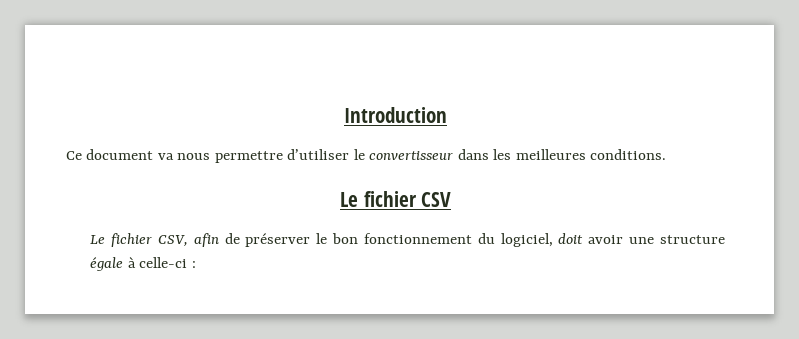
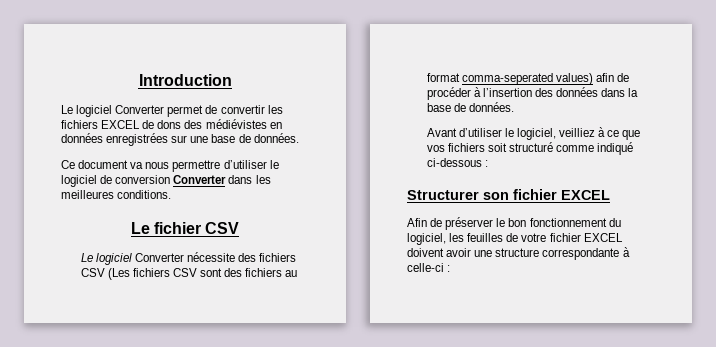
+ Le logiciel Converter permet de convertir les fichiers EXCEL de dons des médiévistes en données enregistrées sur une base de données.
- Ce document va nous permettre d’utiliser le convertisseur dans les meilleures conditions.
+ Ce document va nous permettre d’utiliser le logiciel de conversion Converter dans les meilleures conditions.
- Le fichier CSV, afin de préserver le bon fonctionnement du logiciel, doit avoir une structure égale à celle-ci :
+ Le logiciel Converter nécessite des fichiers CSV (Les fichiers CSV sont des fichiers au format comma-seperated values) afin de procéder à l’insertion des données dans la base de données.
+ Avant d’utiliser le logiciel, veilliez à ce que vos fichiers soit structuré comme indiqué ci-dessous :
+ Structurer son fichier EXCEL
+ Afin de préserver le bon fonctionnement du logiciel, les feuilles de votre fichier EXCEL doivent avoir une structure correspondante à celle-ci :

